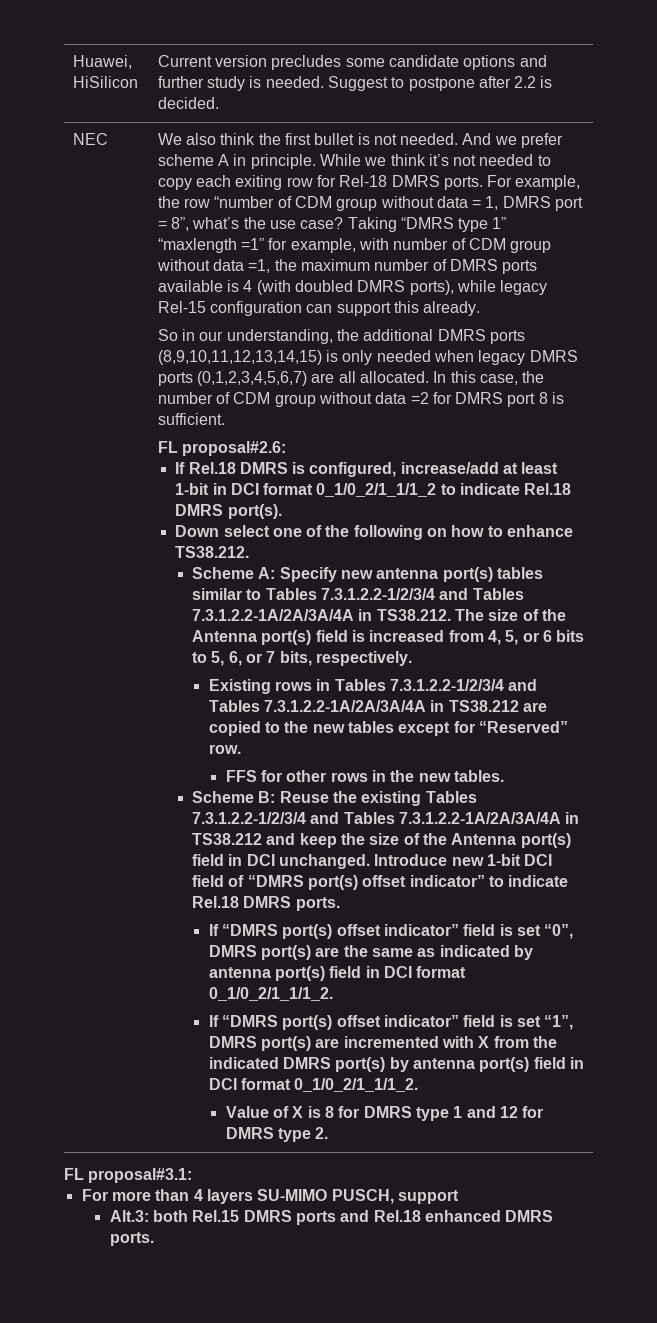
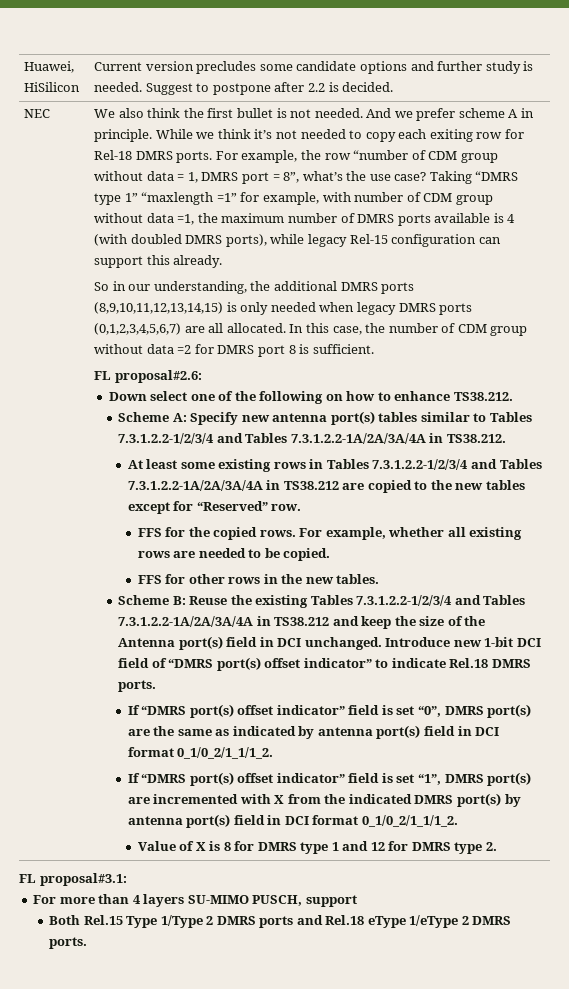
- If Rel.18 DMRS is configured, increase/add at least 1-bit in DCI format 0_1/0_2/1_1/1_2 to indicate Rel.18 DMRS port(s).
- Scheme A: Specify new antenna port(s) tables similar to Tables 7.3.1.2.2-1/2/3/4 and Tables 7.3.1.2.2-1A/2A/3A/4A in TS38.212. The size of the Antenna port(s) field is increased from 4, 5, or 6 bits to 5, 6, or 7 bits, respectively.
- Existing rows in Tables 7.3.1.2.2-1/2/3/4 and Tables 7.3.1.2.2-1A/2A/3A/4A in TS38.212 are copied to the new tables except for “Reserved” row.
+ Scheme A: Specify new antenna port(s) tables similar to Tables 7.3.1.2.2-1/2/3/4 and Tables 7.3.1.2.2-1A/2A/3A/4A in TS38.212.
+ At least some existing rows in Tables 7.3.1.2.2-1/2/3/4 and Tables 7.3.1.2.2-1A/2A/3A/4A in TS38.212 are copied to the new tables except for “Reserved” row.
+ FFS for the copied rows. For example, whether all existing rows are needed to be copied.
- Alt.3: both Rel.15 DMRS ports and Rel.18 enhanced DMRS ports.
+ Both Rel.15 Type 1/Type 2 DMRS ports and Rel.18 eType 1/eType 2 DMRS ports.

